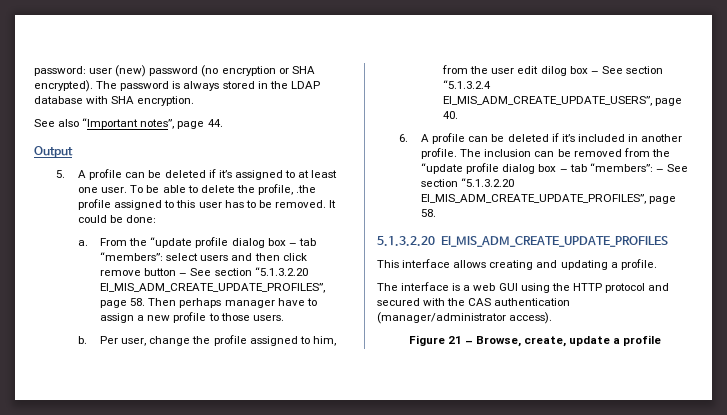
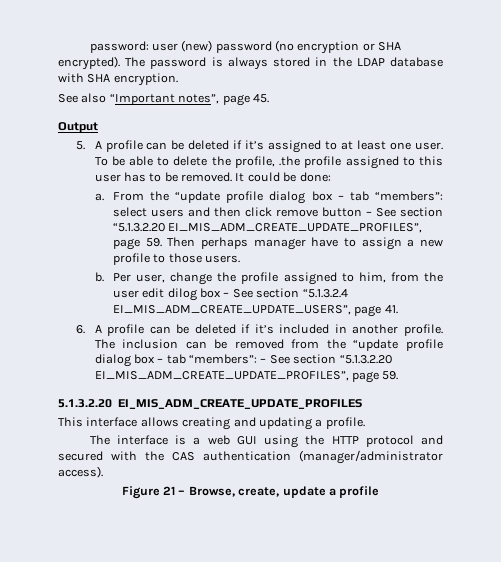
- See also “Important notes”, page 44.
+ See also “Important notes”, page 45.
- From the “update profile dialog box – tab “members”: select users and then click remove button – See section “5.1.3.2.20 EI_MIS_ADM_CREATE_UPDATE_PROFILES”, page 58. Then perhaps manager have to assign a new profile to those users.
+ From the “update profile dialog box – tab “members”: select users and then click remove button – See section “5.1.3.2.20 EI_MIS_ADM_CREATE_UPDATE_PROFILES”, page 59. Then perhaps manager have to assign a new profile to those users.
- Per user, change the profile assigned to him, from the user edit dilog box – See section “5.1.3.2.4 EI_MIS_ADM_CREATE_UPDATE_USERS”, page 40.
+ Per user, change the profile assigned to him, from the user edit dilog box – See section “5.1.3.2.4 EI_MIS_ADM_CREATE_UPDATE_USERS”, page 41.
- The inclusion can be removed from the “update profile dialog box – tab “members”: – See section “5.1.3.2.20 EI_MIS_ADM_CREATE_UPDATE_PROFILES”, page 58.
+ The inclusion can be removed from the “update profile dialog box – tab “members”: – See section “5.1.3.2.20 EI_MIS_ADM_CREATE_UPDATE_PROFILES”, page 59.

